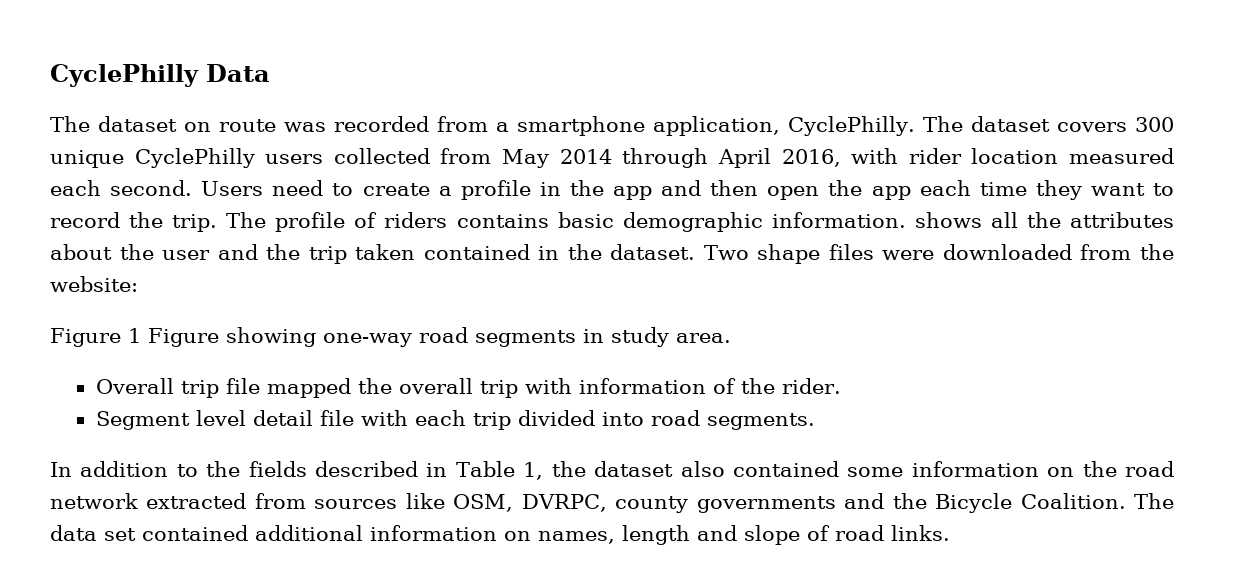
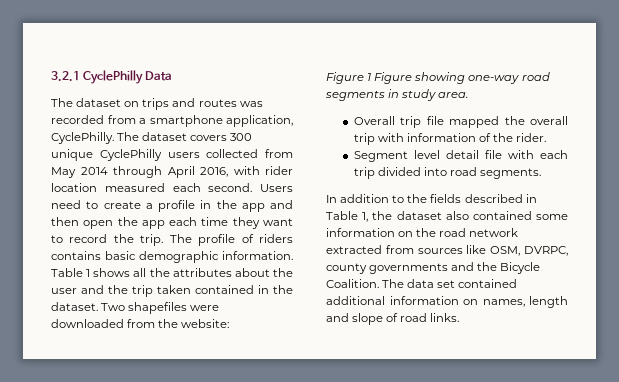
- CyclePhilly Data
+ 3.2.1 CyclePhilly Data
- The dataset on route was recorded from a smartphone application, CyclePhilly.
+ The dataset on trips and routes was recorded from a smartphone application, CyclePhilly.
- The profile of riders contains basic demographic information. shows all the attributes about the user and the trip taken contained in the dataset.
+ The profile of riders contains basic demographic information. Table 1 shows all the attributes about the user and the trip taken contained in the dataset.
- Two shape files were downloaded from the website:
+ Two shapefiles were downloaded from the website:

